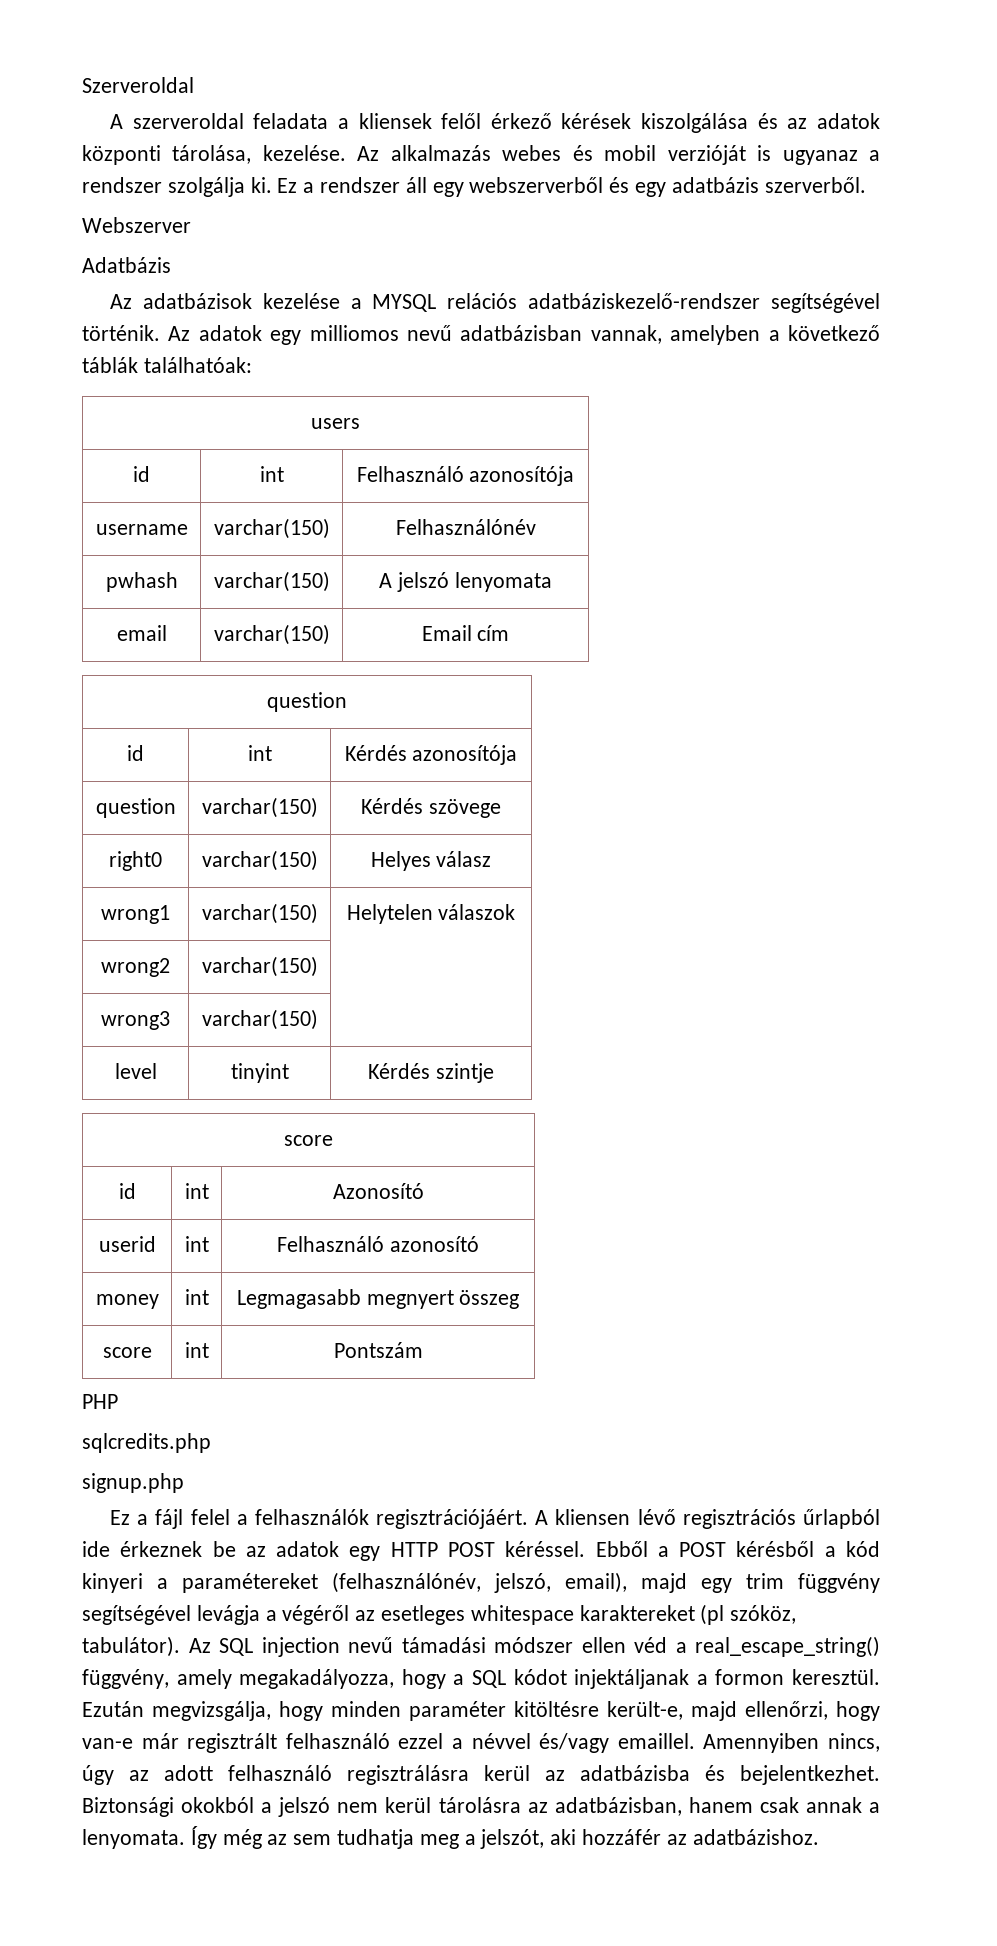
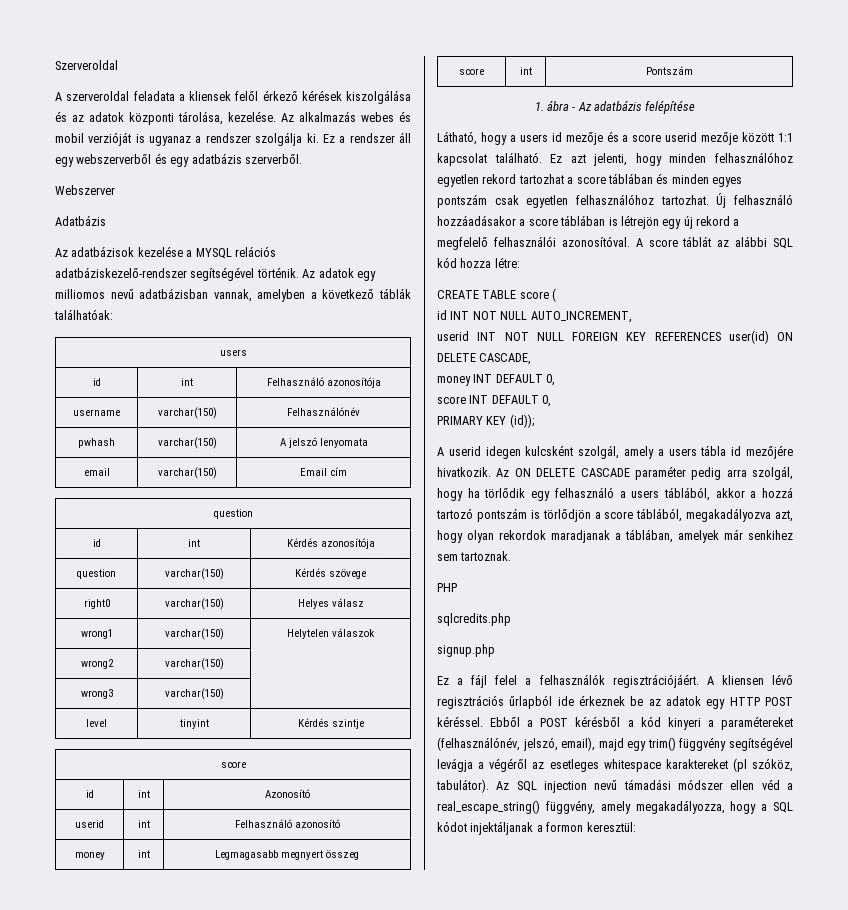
+ 1. ábra - Az adatbázis felépítése
+ Látható, hogy a users id mezője és a score userid mezője között 1:1 kapcsolat található. Ez azt jelenti, hogy minden felhasználóhoz egyetlen rekord tartozhat a score táblában és minden egyes pontszám csak egyetlen felhasználóhoz tartozhat. Új felhasználó hozzáadásakor a score táblában is létrejön egy új rekord a megfelelő felhasználói azonosítóval. A score táblát az alábbi SQL kód hozza létre:
+ CREATE TABLE score (
+ id INT NOT NULL AUTO_INCREMENT,
+ userid INT NOT NULL FOREIGN KEY REFERENCES user(id) ON DELETE CASCADE,
+ money INT DEFAULT 0,
+ score INT DEFAULT 0,
+ PRIMARY KEY (id));
+ A userid idegen kulcsként szolgál, amely a users tábla id mezőjére hivatkozik. Az ON DELETE CASCADE paraméter pedig arra szolgál, hogy ha törlődik egy felhasználó a users táblából, akkor a hozzá tartozó pontszám is törlődjön a score táblából, megakadályozva azt, hogy olyan rekordok maradjanak a táblában, amelyek már senkihez sem tartoznak.
- Ebből a POST kérésből a kód kinyeri a paramétereket (felhasználónév, jelszó, email), majd egy trim függvény segítségével levágja a végéről az esetleges whitespace karaktereket (pl szóköz, tabulátor).
+ Ebből a POST kérésből a kód kinyeri a paramétereket (felhasználónév, jelszó, email), majd egy trim() függvény segítségével levágja a végéről az esetleges whitespace karaktereket (pl szóköz, tabulátor).
- Az SQL injection nevű támadási módszer ellen véd a real_escape_string() függvény, amely megakadályozza, hogy a SQL kódot injektáljanak a formon keresztül. Ezután megvizsgálja, hogy minden paraméter kitöltésre került-e, majd ellenőrzi, hogy van-e már regisztrált felhasználó ezzel a névvel és/vagy emaillel. Amennyiben nincs, úgy az adott felhasználó regisztrálásra kerül az adatbázisba és bejelentkezhet. Biztonsági okokból a jelszó nem kerül tárolásra az adatbázisban, hanem csak annak a lenyomata. Így még az sem tudhatja meg a jelszót, aki hozzáfér az adatbázishoz.
+ Az SQL injection nevű támadási módszer ellen véd a real_escape_string() függvény, amely megakadályozza, hogy a SQL kódot injektáljanak a formon keresztül:

